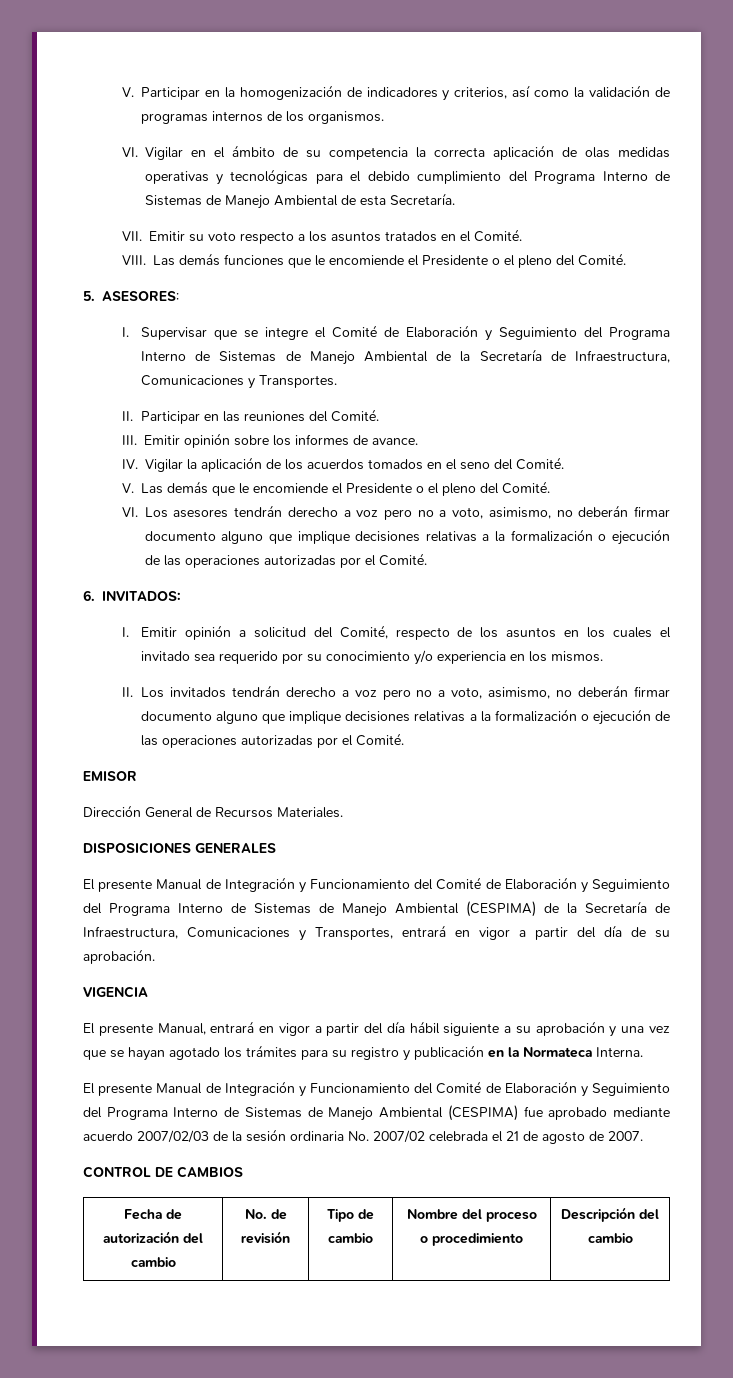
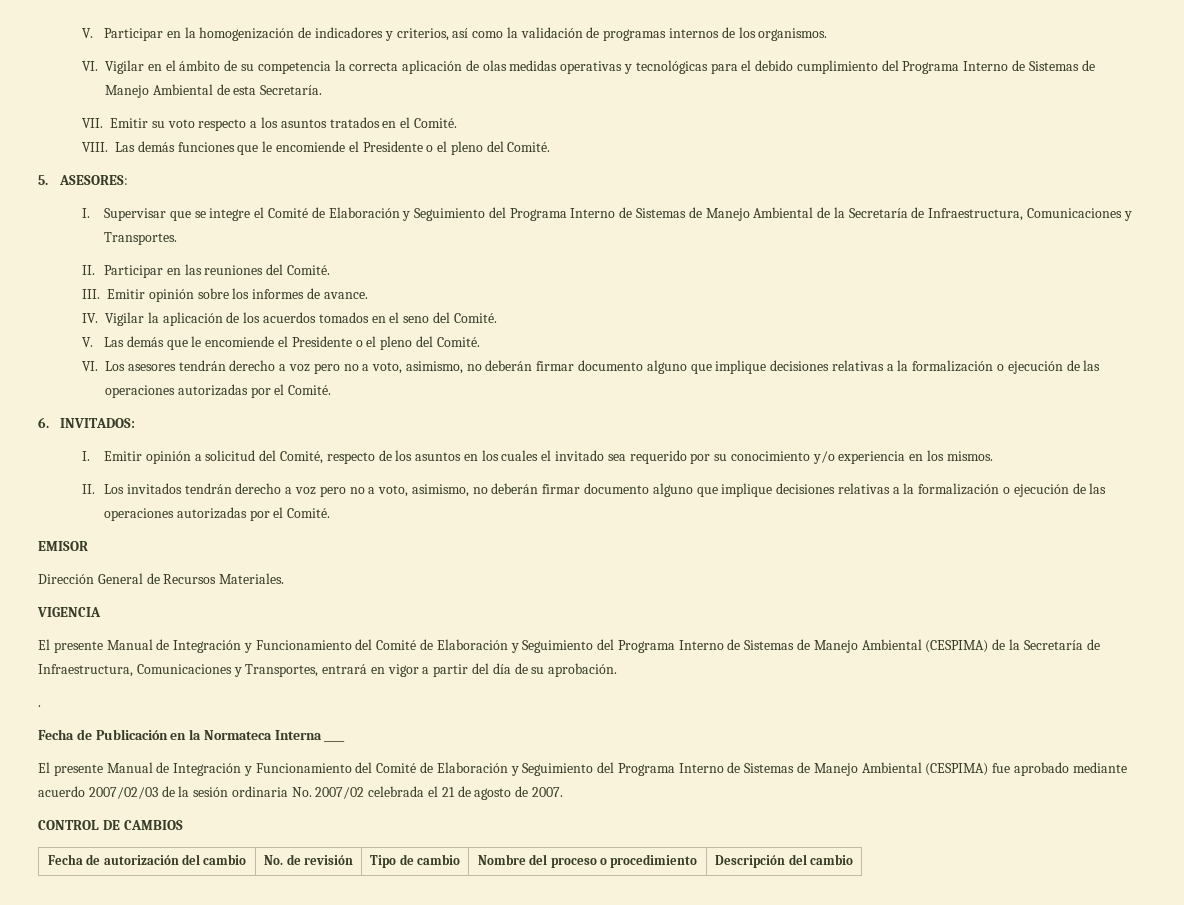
- DISPOSICIONES GENERALES
+ VIGENCIA
- VIGENCIA
- El presente Manual, entrará en vigor a partir del día hábil siguiente a su aprobación y una vez que se hayan agotado los trámites para su registro y publicación en la Normateca Interna.
+ .
+ Fecha de Publicación en la Normateca Interna ____

